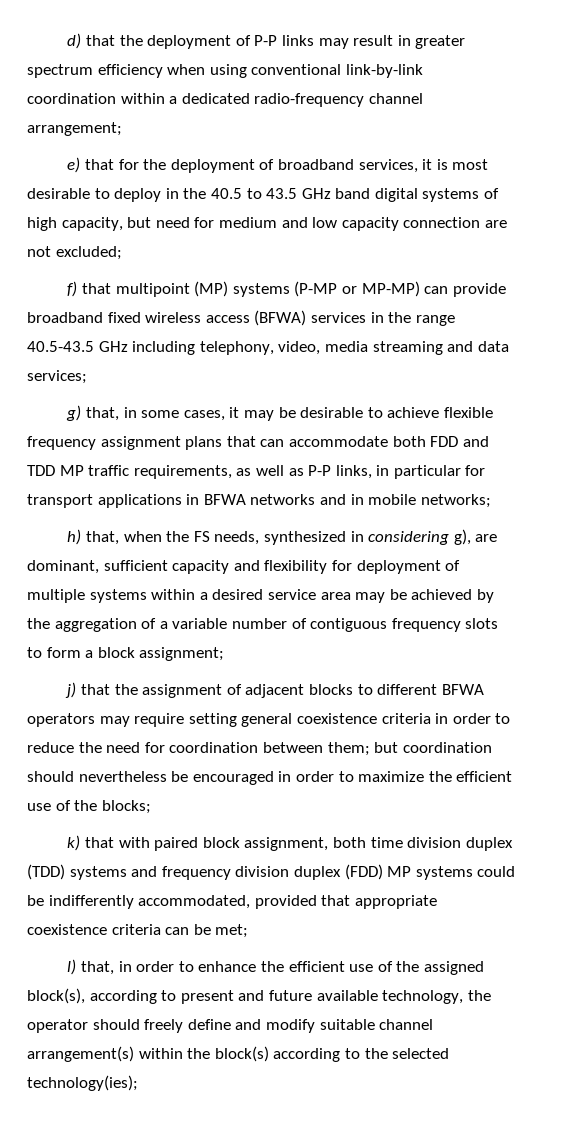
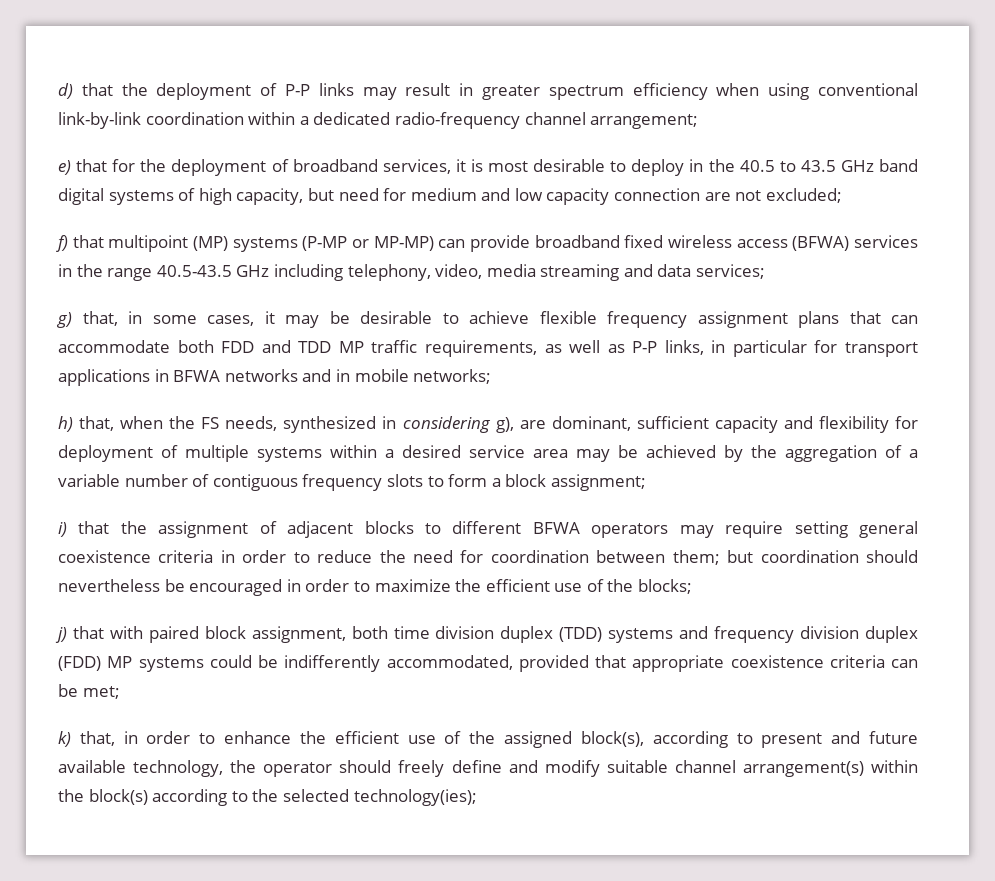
- j) that the assignment of adjacent blocks to different BFWA operators may require setting general coexistence criteria in order to reduce the need for coordination between them; but coordination should nevertheless be encouraged in order to maximize the efficient use of the blocks;
+ i) that the assignment of adjacent blocks to different BFWA operators may require setting general coexistence criteria in order to reduce the need for coordination between them; but coordination should nevertheless be encouraged in order to maximize the efficient use of the blocks;
- k) that with paired block assignment, both time division duplex (TDD) systems and frequency division duplex (FDD) MP systems could be indifferently accommodated, provided that appropriate coexistence criteria can be met;
+ j) that with paired block assignment, both time division duplex (TDD) systems and frequency division duplex (FDD) MP systems could be indifferently accommodated, provided that appropriate coexistence criteria can be met;
- l) that, in order to enhance the efficient use of the assigned block(s), according to present and future available technology, the operator should freely define and modify suitable channel arrangement(s) within the block(s) according to the selected technology(ies);
+ k) that, in order to enhance the efficient use of the assigned block(s), according to present and future available technology, the operator should freely define and modify suitable channel arrangement(s) within the block(s) according to the selected technology(ies);

